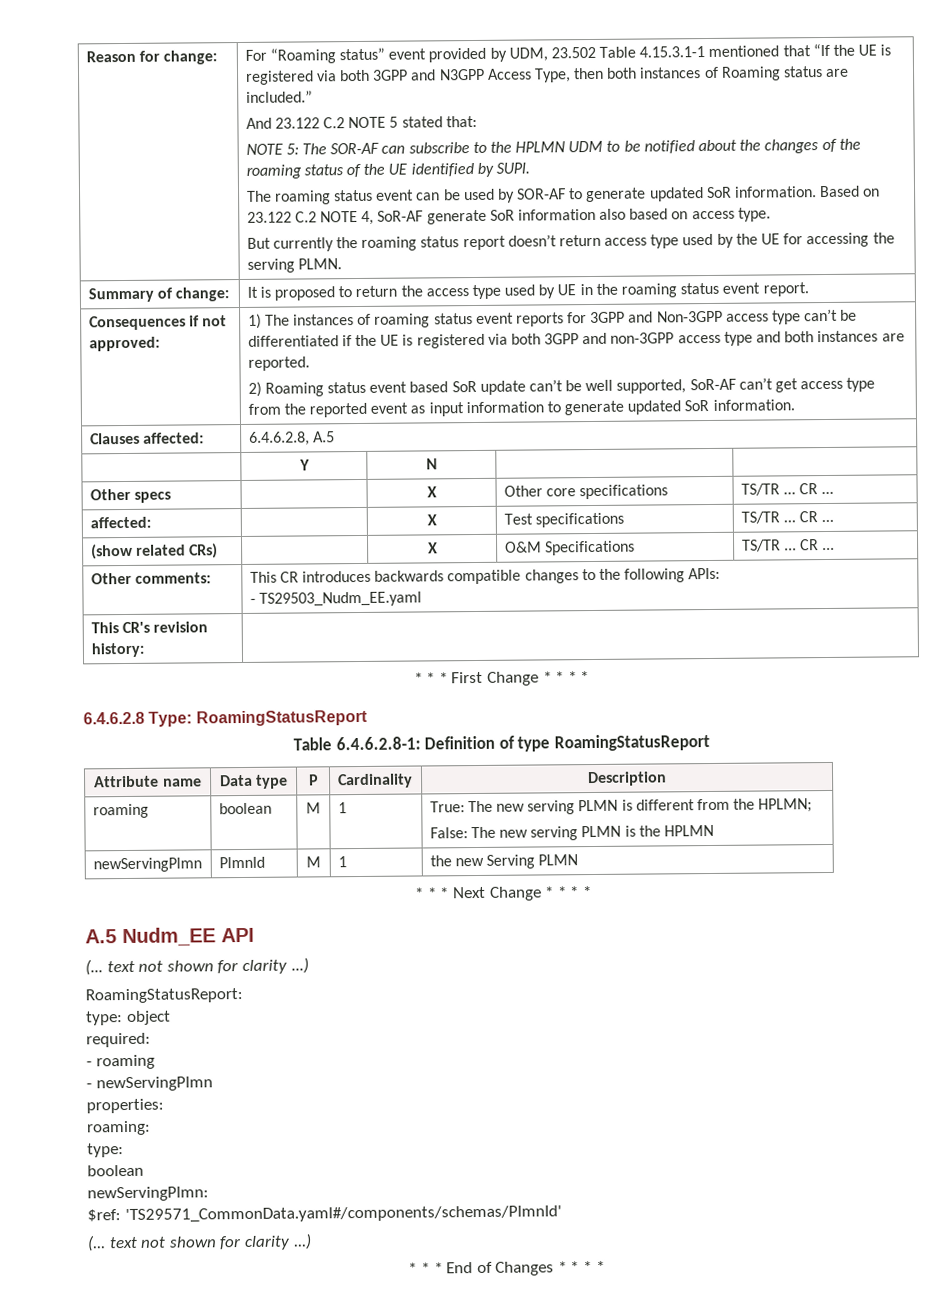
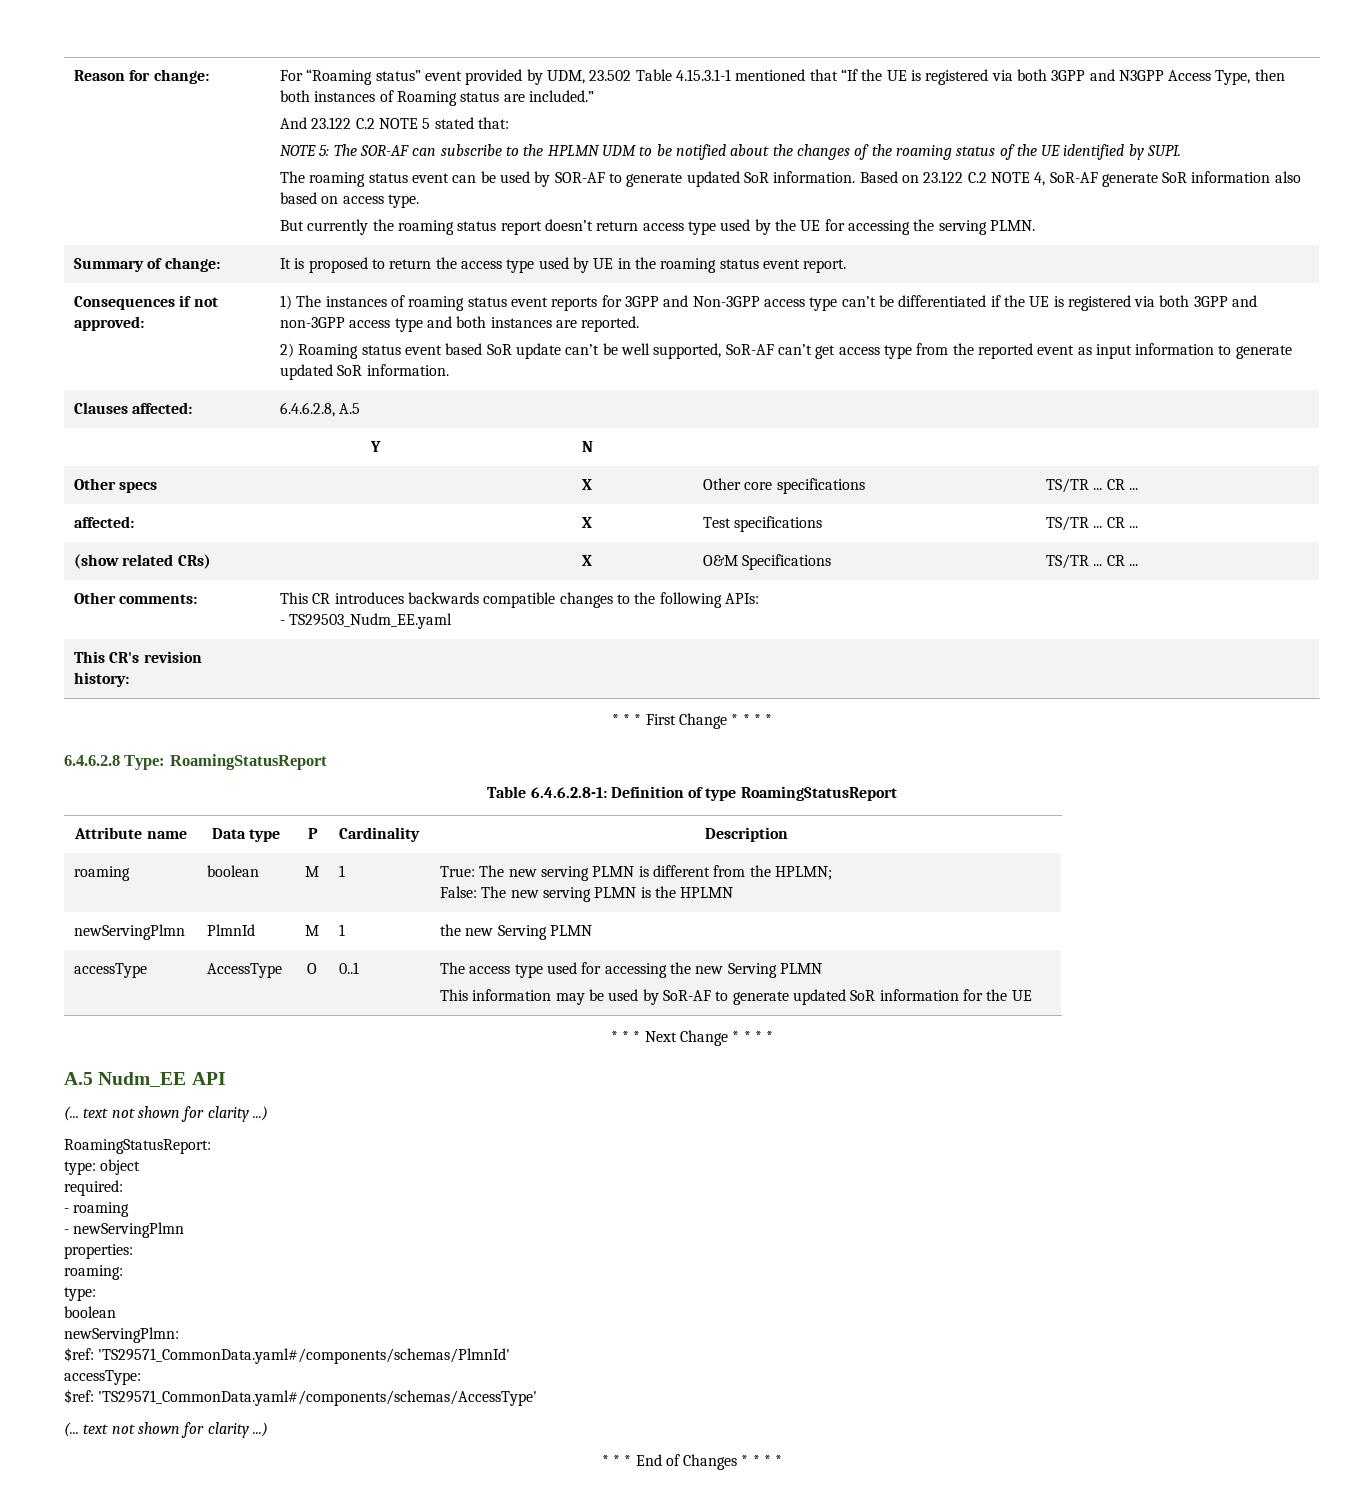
+ accessType | AccessType | O | 0..1 | The access type used for accessing the new Serving PLMN
+ This information may be used by SoR-AF to generate updated SoR information for the UE
+ accessType:
+ $ref: 'TS29571_CommonData.yaml#/components/schemas/AccessType'

